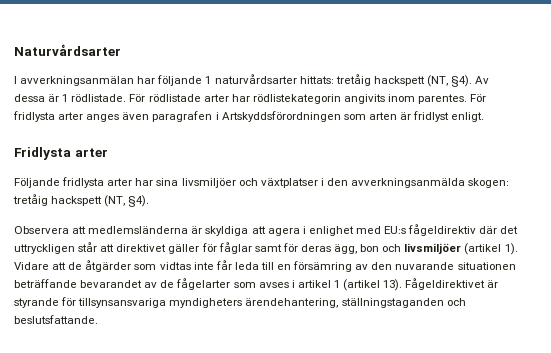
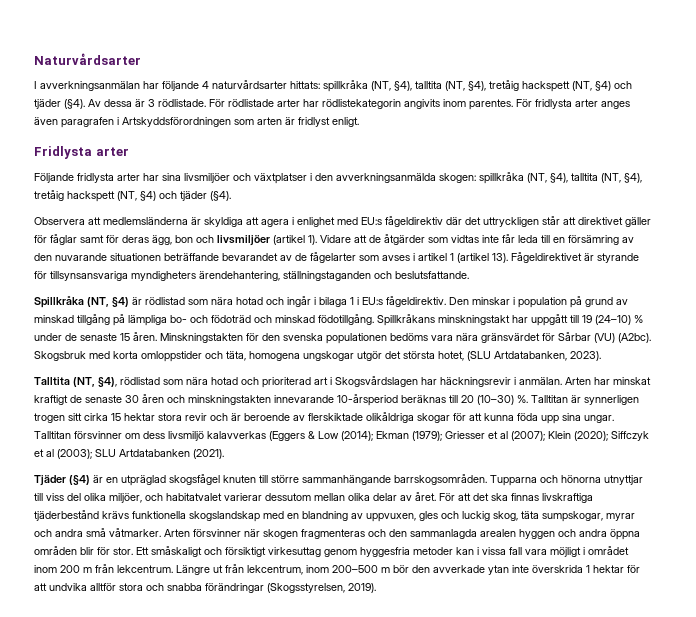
- I avverkningsanmälan har följande 1 naturvårdsarter hittats: tretåig hackspett (NT, §4).
+ I avverkningsanmälan har följande 4 naturvårdsarter hittats: spillkråka (NT, §4), talltita (NT, §4), tretåig hackspett (NT, §4) och tjäder (§4).
- Av dessa är 1 rödlistade.
+ Av dessa är 3 rödlistade.
- Följande fridlysta arter har sina livsmiljöer och växtplatser i den avverkningsanmälda skogen: tretåig hackspett (NT, §4).
+ Följande fridlysta arter har sina livsmiljöer och växtplatser i den avverkningsanmälda skogen: spillkråka (NT, §4), talltita (NT, §4), tretåig hackspett (NT, §4) och tjäder (§4).
+ Spillkråka (NT, §4) är rödlistad som nära hotad och ingår i bilaga 1 i EU:s fågeldirektiv. Den minskar i population på grund av minskad tillgång på lämpliga bo- och födoträd och minskad födotillgång. Spillkråkans minskningstakt har uppgått till 19 (24–10) % under de senaste 15 åren. Minskningstakten för den svenska populationen bedöms vara nära gränsvärdet för Sårbar (VU) (A2bc). Skogsbruk med korta omloppstider och täta, homogena ungskogar utgör det största hotet, (SLU Artdatabanken, 2023).
+ Talltita (NT, §4), rödlistad som nära hotad och prioriterad art i Skogsvårdslagen har häckningsrevir i anmälan. Arten har minskat kraftigt de senaste 30 åren och minskningstakten innevarande 10-årsperiod beräknas till 20 (10–30) %. Talltitan är synnerligen trogen sitt cirka 15 hektar stora revir och är beroende av flerskiktade olikåldriga skogar för att kunna föda upp sina ungar. Talltitan försvinner om dess livsmiljö kalavverkas (Eggers & Low (2014); Ekman (1979); Griesser et al (2007); Klein (2020); Siffczyk et al (2003); SLU Artdatabanken (2021).
+ Tjäder (§4) är en utpräglad skogsfågel knuten till större sammanhängande barrskogsområden. Tupparna och hönorna utnyttjar till viss del olika miljöer, och habitatvalet varierar dessutom mellan olika delar av året. För att det ska finnas livskraftiga tjäderbestånd krävs funktionella skogslandskap med en blandning av uppvuxen, gles och luckig skog, täta sumpskogar, myrar och andra små våtmarker. Arten försvinner när skogen fragmenteras och den sammanlagda arealen hyggen och andra öppna områden blir för stor. Ett småskaligt och försiktigt virkesuttag genom hyggesfria metoder kan i vissa fall vara möjligt i området inom 200 m från lekcentrum. Längre ut från lekcentrum, inom 200–500 m bör den avverkade ytan inte överskrida 1 hektar för att undvika alltför stora och snabba förändringar (Skogsstyrelsen, 2019).

